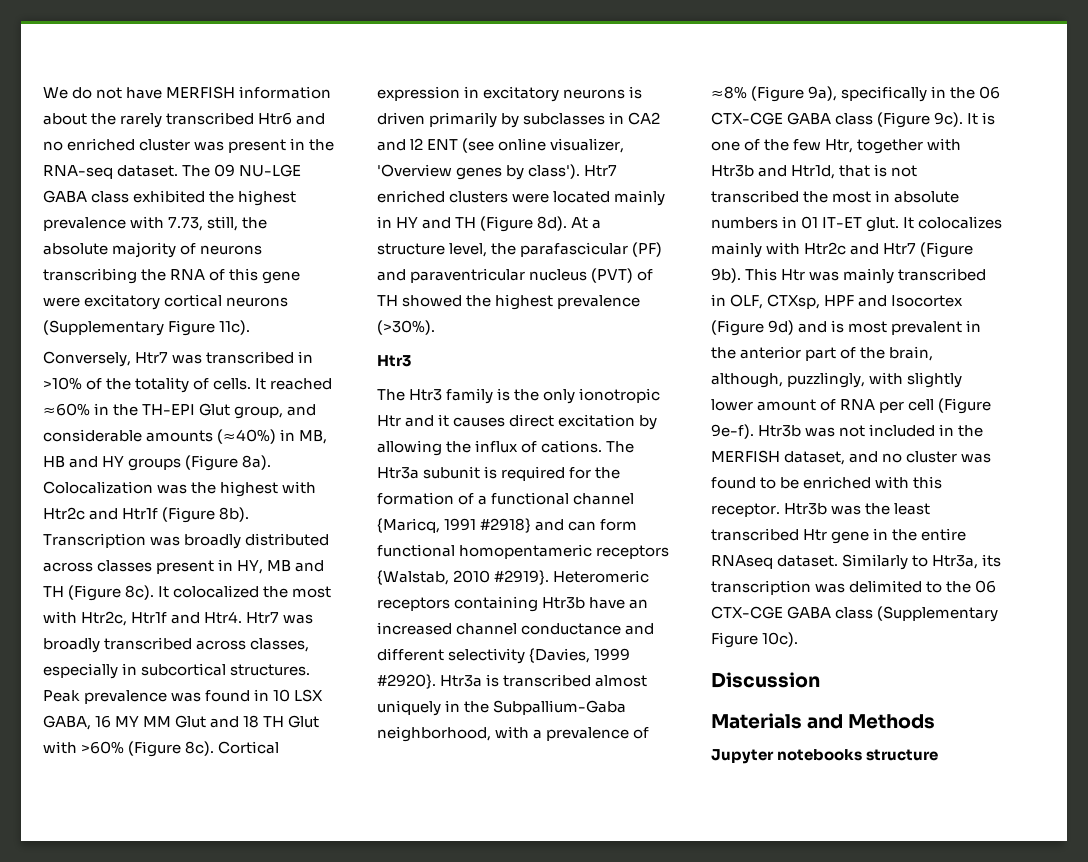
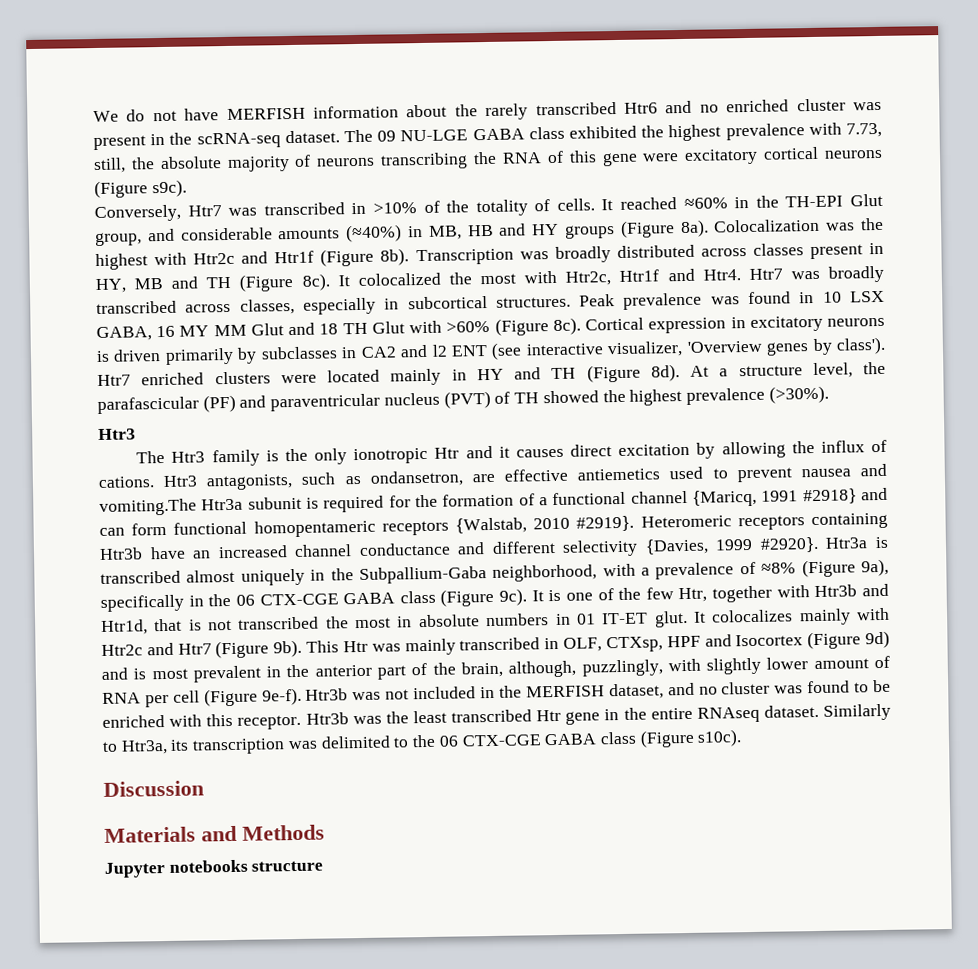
- We do not have MERFISH information about the rarely transcribed Htr6 and no enriched cluster was present in the RNA-seq dataset.
+ We do not have MERFISH information about the rarely transcribed Htr6 and no enriched cluster was present in the scRNA-seq dataset.
- The 09 NU-LGE GABA class exhibited the highest prevalence with 7.73, still, the absolute majority of neurons transcribing the RNA of this gene were excitatory cortical neurons (Supplementary Figure 11c).
+ The 09 NU-LGE GABA class exhibited the highest prevalence with 7.73, still, the absolute majority of neurons transcribing the RNA of this gene were excitatory cortical neurons (Figure s9c).
- Cortical expression in excitatory neurons is driven primarily by subclasses in CA2 and l2 ENT (see online visualizer, 'Overview genes by class').
+ Cortical expression in excitatory neurons is driven primarily by subclasses in CA2 and l2 ENT (see interactive visualizer, 'Overview genes by class').
- The Htr3a subunit is required for the formation of a functional channel {Maricq, 1991 #2918} and can form functional homopentameric receptors {Walstab, 2010 #2919}.
+ Htr3 antagonists, such as ondansetron, are effective antiemetics used to prevent nausea and vomiting.The Htr3a subunit is required for the formation of a functional channel {Maricq, 1991 #2918} and can form functional homopentameric receptors {Walstab, 2010 #2919}.
- Similarly to Htr3a, its transcription was delimited to the 06 CTX-CGE GABA class (Supplementary Figure 10c).
+ Similarly to Htr3a, its transcription was delimited to the 06 CTX-CGE GABA class (Figure s10c).

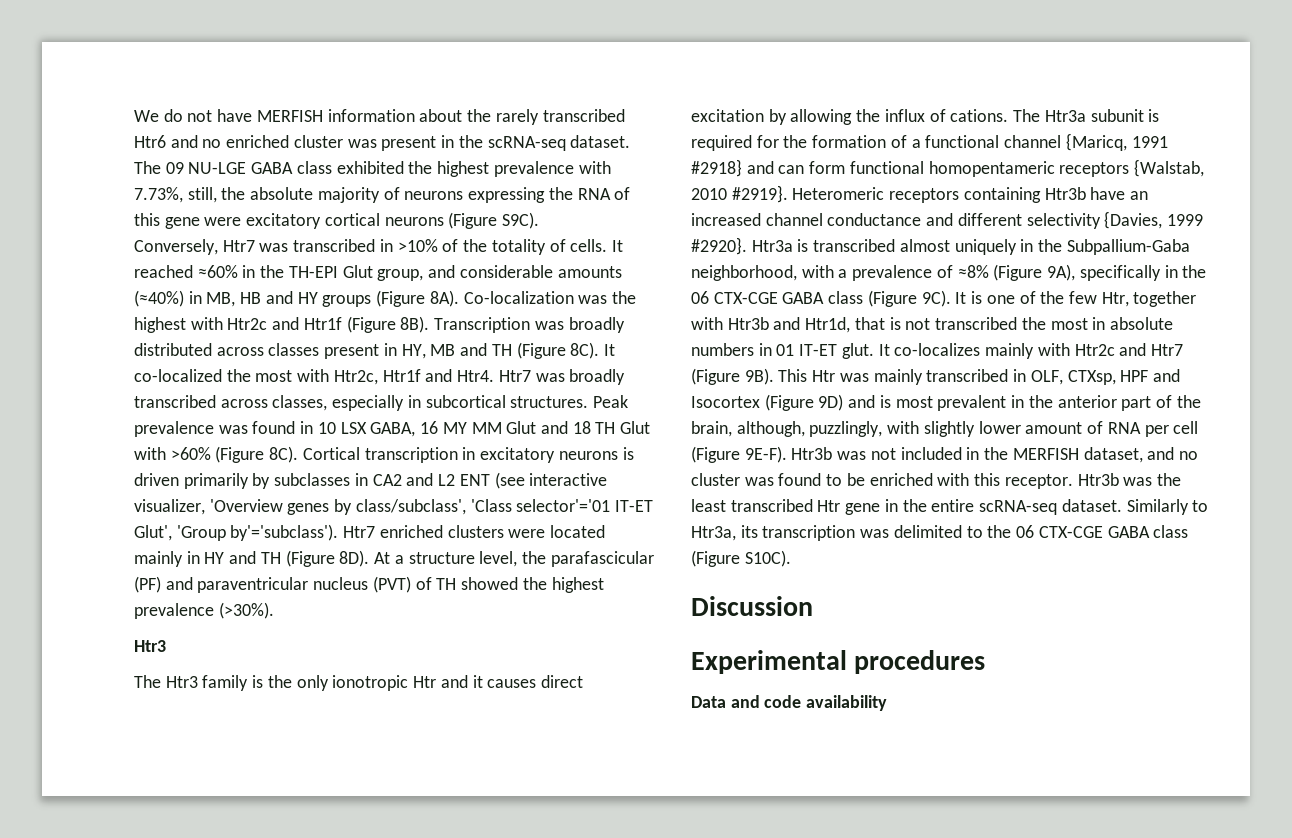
- The 09 NU-LGE GABA class exhibited the highest prevalence with 7.73, still, the absolute majority of neurons transcribing the RNA of this gene were excitatory cortical neurons (Figure s9c).
+ The 09 NU-LGE GABA class exhibited the highest prevalence with 7.73%, still, the absolute majority of neurons expressing the RNA of this gene were excitatory cortical neurons (Figure S9C).
- It reached ≈60% in the TH-EPI Glut group, and considerable amounts (≈40%) in MB, HB and HY groups (Figure 8a). Colocalization was the highest with Htr2c and Htr1f (Figure 8b).
+ It reached ≈60% in the TH-EPI Glut group, and considerable amounts (≈40%) in MB, HB and HY groups (Figure 8A). Co-localization was the highest with Htr2c and Htr1f (Figure 8B).
- Transcription was broadly distributed across classes present in HY, MB and TH (Figure 8c). It colocalized the most with Htr2c, Htr1f and Htr4.
+ Transcription was broadly distributed across classes present in HY, MB and TH (Figure 8C). It co-localized the most with Htr2c, Htr1f and Htr4.
- Peak prevalence was found in 10 LSX GABA, 16 MY MM Glut and 18 TH Glut with >60% (Figure 8c). Cortical expression in excitatory neurons is driven primarily by subclasses in CA2 and l2 ENT (see interactive visualizer, 'Overview genes by class').
+ Peak prevalence was found in 10 LSX GABA, 16 MY MM Glut and 18 TH Glut with >60% (Figure 8C). Cortical transcription in excitatory neurons is driven primarily by subclasses in CA2 and L2 ENT (see interactive visualizer, 'Overview genes by class/subclass', 'Class selector'='01 IT-ET Glut', 'Group by'='subclass').
- Htr7 enriched clusters were located mainly in HY and TH (Figure 8d).
+ Htr7 enriched clusters were located mainly in HY and TH (Figure 8D).
- Htr3 antagonists, such as ondansetron, are effective antiemetics used to prevent nausea and vomiting.The Htr3a subunit is required for the formation of a functional channel {Maricq, 1991 #2918} and can form functional homopentameric receptors {Walstab, 2010 #2919}.
+ The Htr3a subunit is required for the formation of a functional channel {Maricq, 1991 #2918} and can form functional homopentameric receptors {Walstab, 2010 #2919}.
- Htr3a is transcribed almost uniquely in the Subpallium-Gaba neighborhood, with a prevalence of ≈8% (Figure 9a), specifically in the 06 CTX-CGE GABA class (Figure 9c).
+ Htr3a is transcribed almost uniquely in the Subpallium-Gaba neighborhood, with a prevalence of ≈8% (Figure 9A), specifically in the 06 CTX-CGE GABA class (Figure 9C).
- It colocalizes mainly with Htr2c and Htr7 (Figure 9b).
+ It co-localizes mainly with Htr2c and Htr7 (Figure 9B).
- This Htr was mainly transcribed in OLF, CTXsp, HPF and Isocortex (Figure 9d) and is most prevalent in the anterior part of the brain, although, puzzlingly, with slightly lower amount of RNA per cell (Figure 9e-f).
+ This Htr was mainly transcribed in OLF, CTXsp, HPF and Isocortex (Figure 9D) and is most prevalent in the anterior part of the brain, although, puzzlingly, with slightly lower amount of RNA per cell (Figure 9E-F).
- Htr3b was the least transcribed Htr gene in the entire RNAseq dataset.
+ Htr3b was the least transcribed Htr gene in the entire scRNA-seq dataset.
- Similarly to Htr3a, its transcription was delimited to the 06 CTX-CGE GABA class (Figure s10c).
+ Similarly to Htr3a, its transcription was delimited to the 06 CTX-CGE GABA class (Figure S10C).
- Materials and Methods
- Jupyter notebooks structure
+ Experimental procedures
+ Data and code availability

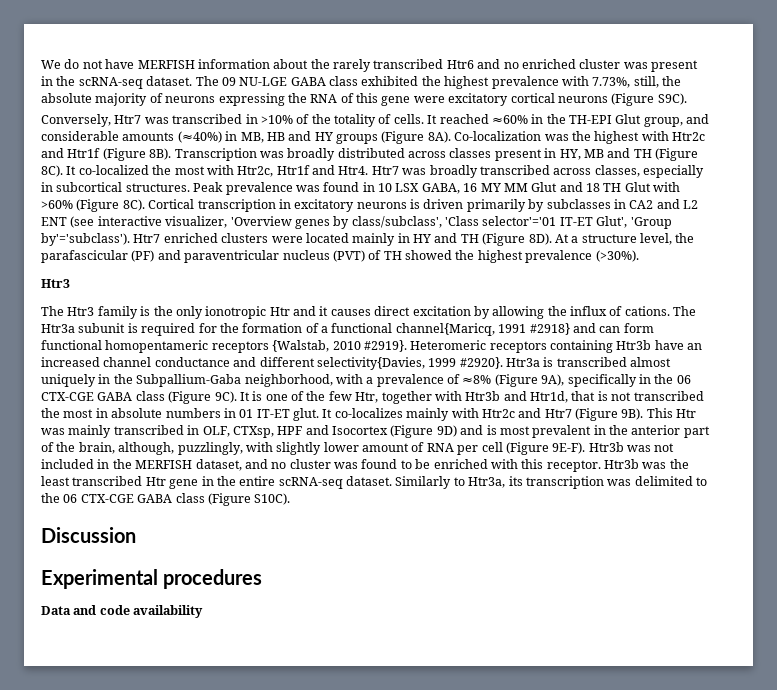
- The Htr3a subunit is required for the formation of a functional channel {Maricq, 1991 #2918} and can form functional homopentameric receptors {Walstab, 2010 #2919}.
+ The Htr3a subunit is required for the formation of a functional channel{Maricq, 1991 #2918} and can form functional homopentameric receptors {Walstab, 2010 #2919}.
- Heteromeric receptors containing Htr3b have an increased channel conductance and different selectivity {Davies, 1999 #2920}.
+ Heteromeric receptors containing Htr3b have an increased channel conductance and different selectivity{Davies, 1999 #2920}.

